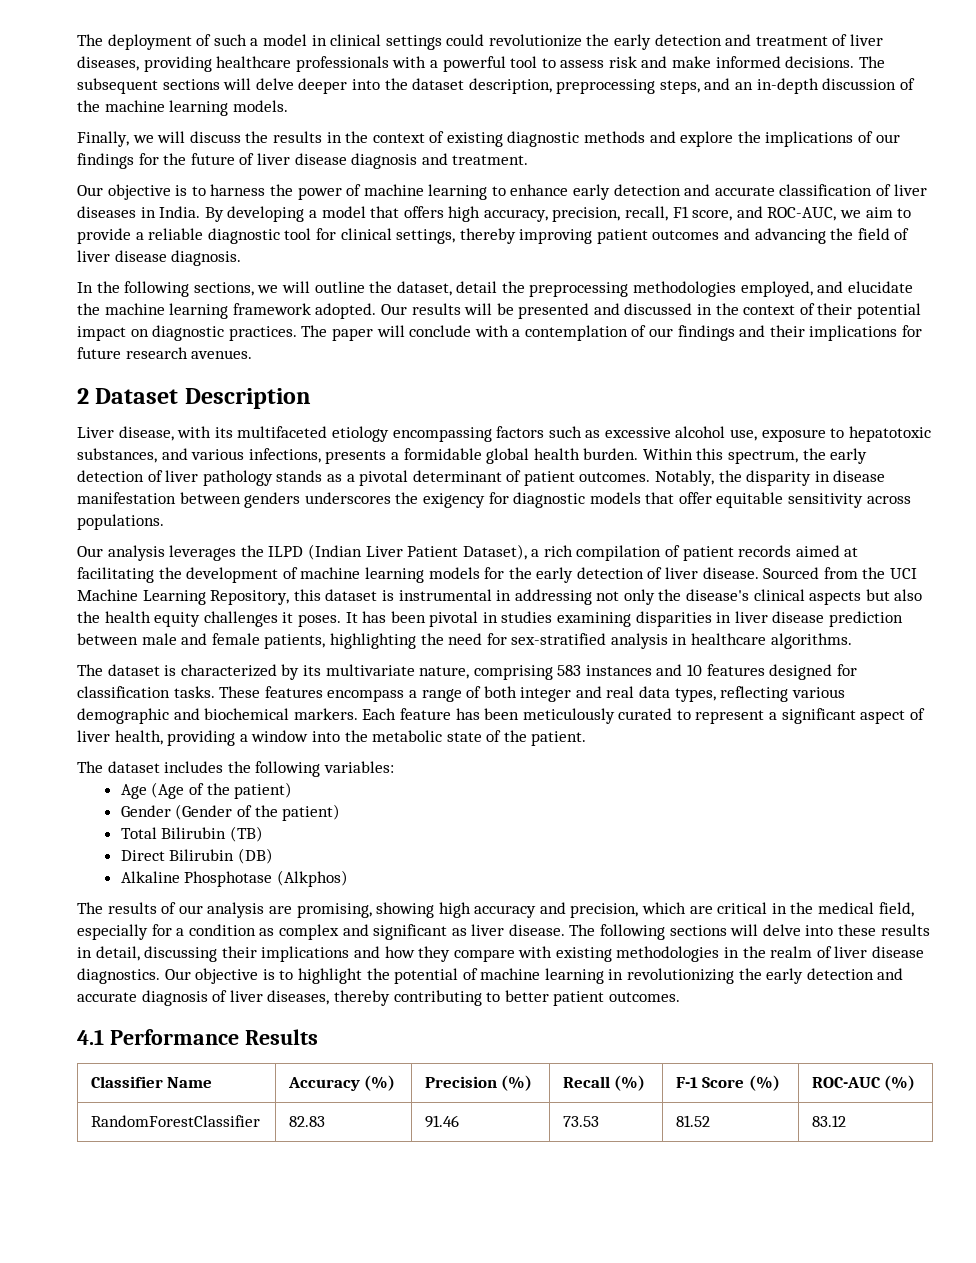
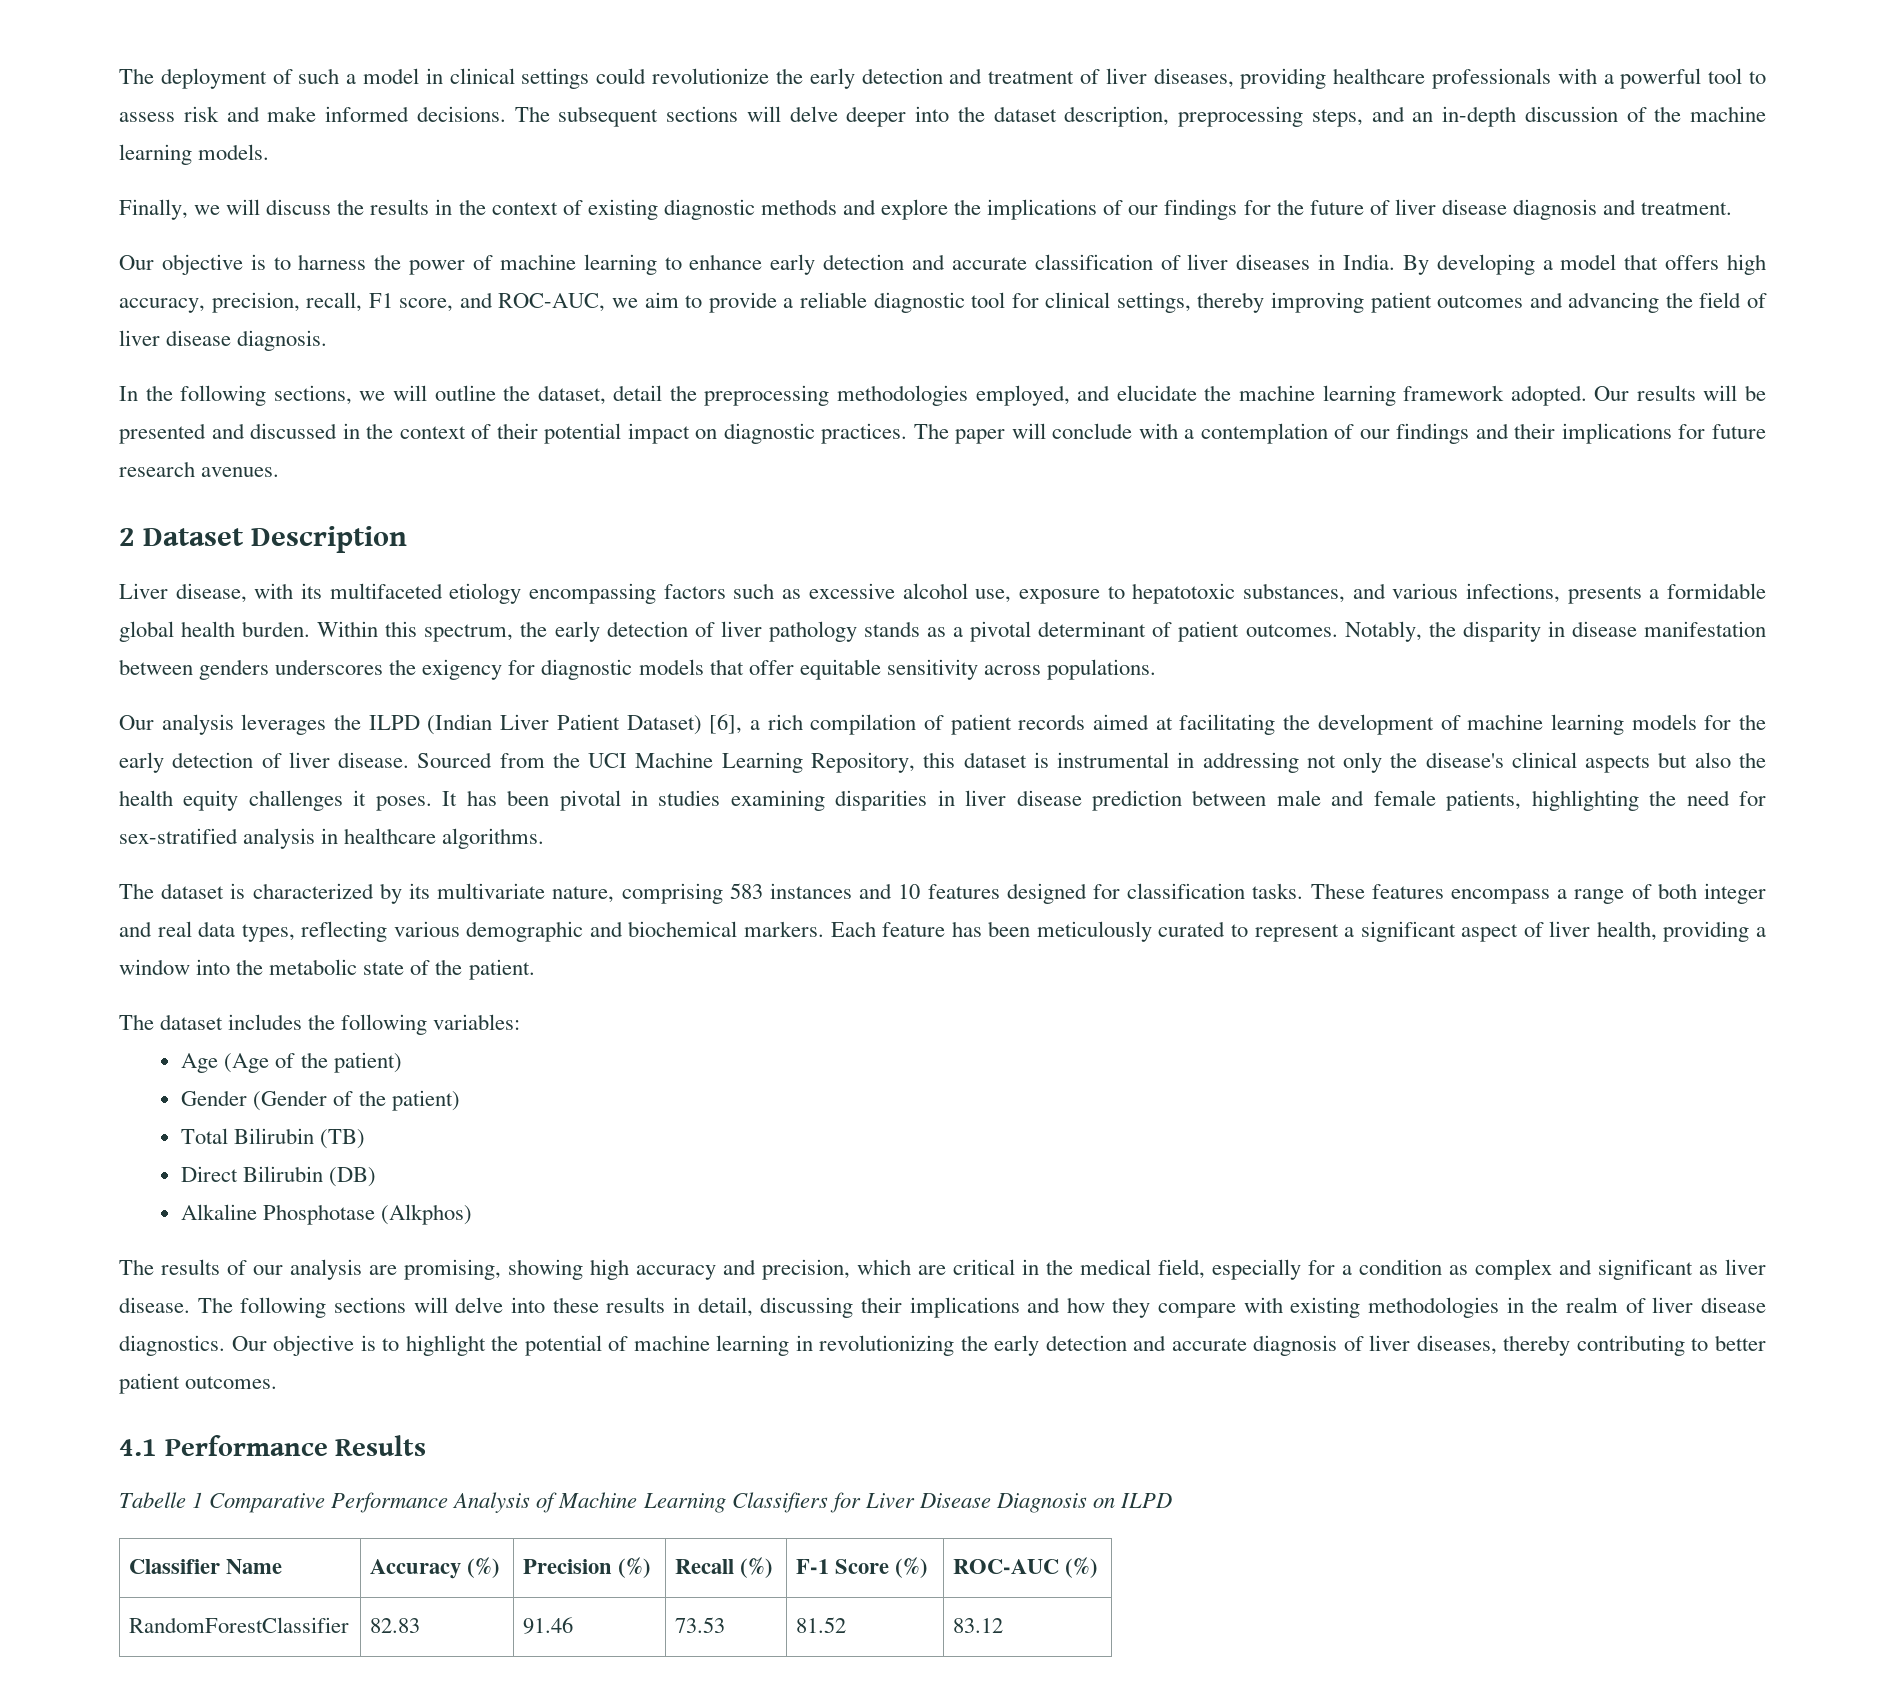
- Our analysis leverages the ILPD (Indian Liver Patient Dataset), a rich compilation of patient records aimed at facilitating the development of machine learning models for the early detection of liver disease.
+ Our analysis leverages the ILPD (Indian Liver Patient Dataset) [6], a rich compilation of patient records aimed at facilitating the development of machine learning models for the early detection of liver disease.
+ Tabelle 1 Comparative Performance Analysis of Machine Learning Classifiers for Liver Disease Diagnosis on ILPD

